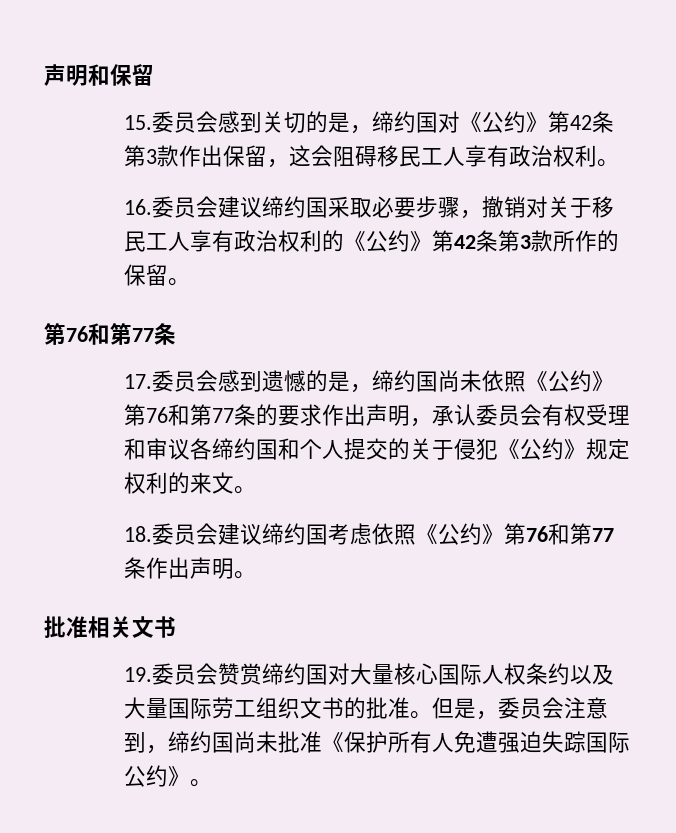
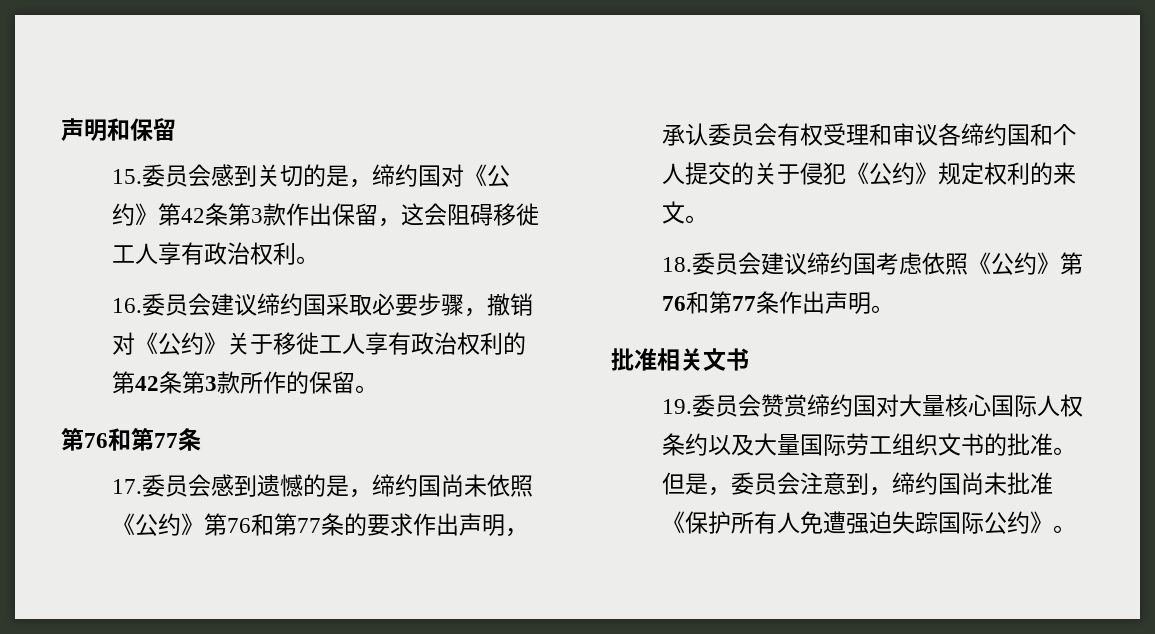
- 15.委员会感到关切的是，缔约国对《公约》第42条第3款作出保留，这会阻碍移民工人享有政治权利。
+ 15.委员会感到关切的是，缔约国对《公约》第42条第3款作出保留，这会阻碍移徙工人享有政治权利。
- 16.委员会建议缔约国采取必要步骤，撤销对关于移民工人享有政治权利的《公约》第42条第3款所作的保留。
+ 16.委员会建议缔约国采取必要步骤，撤销对《公约》关于移徙工人享有政治权利的第42条第3款所作的保留。

